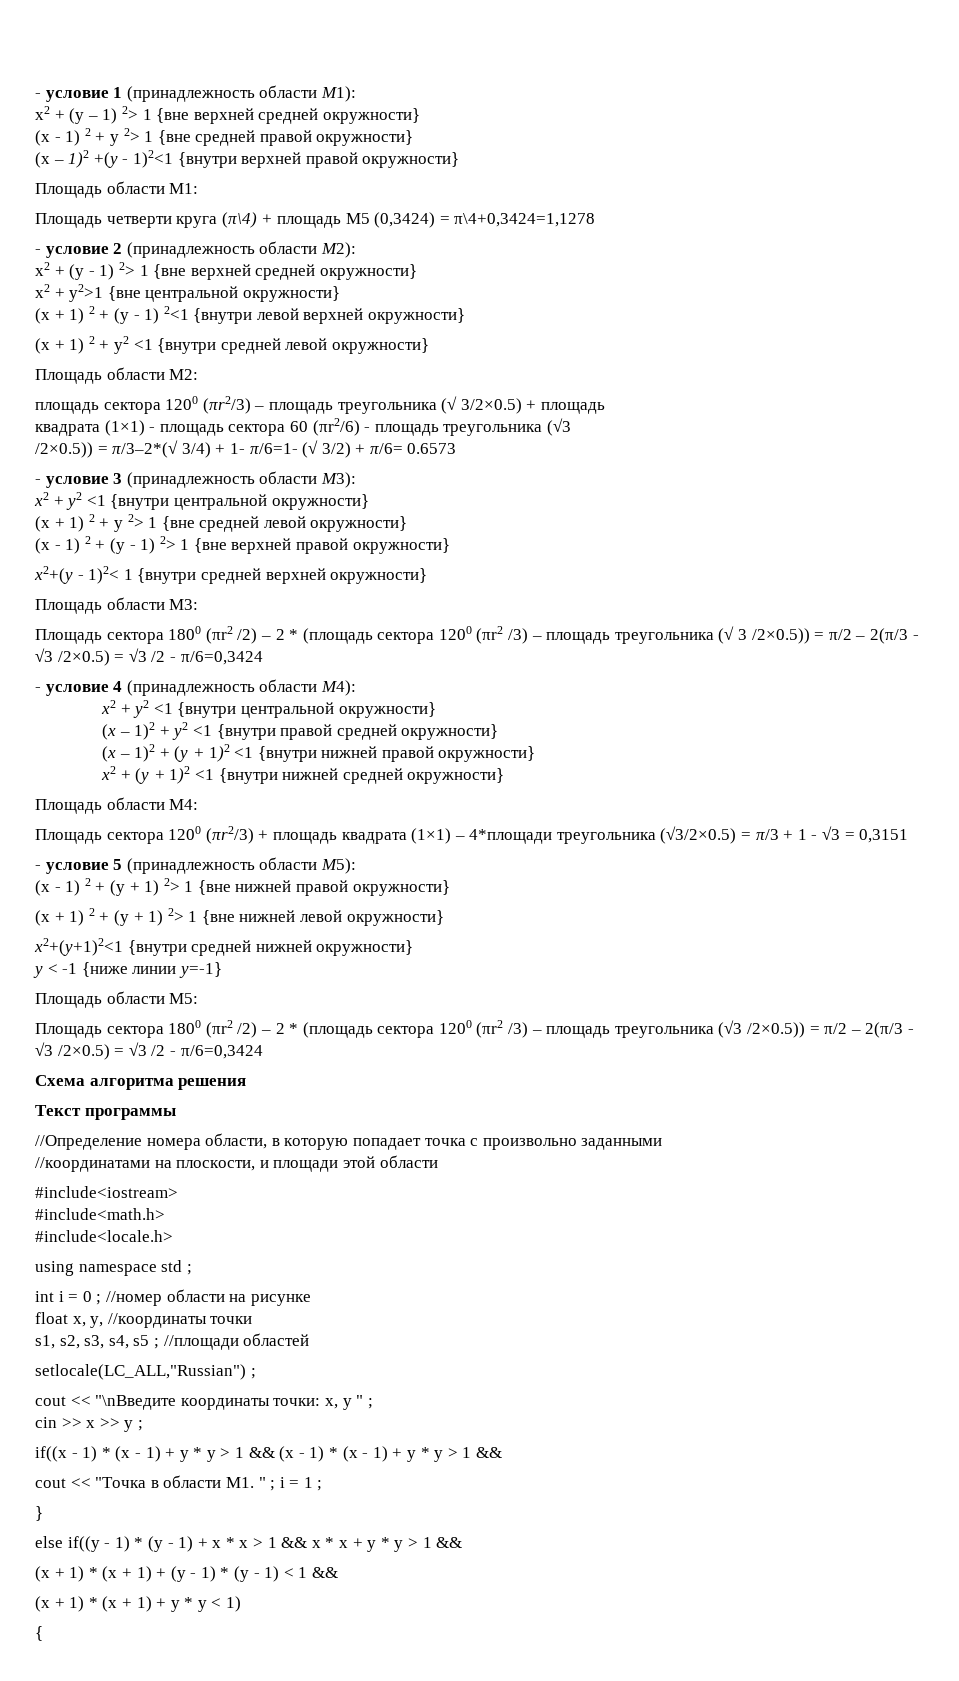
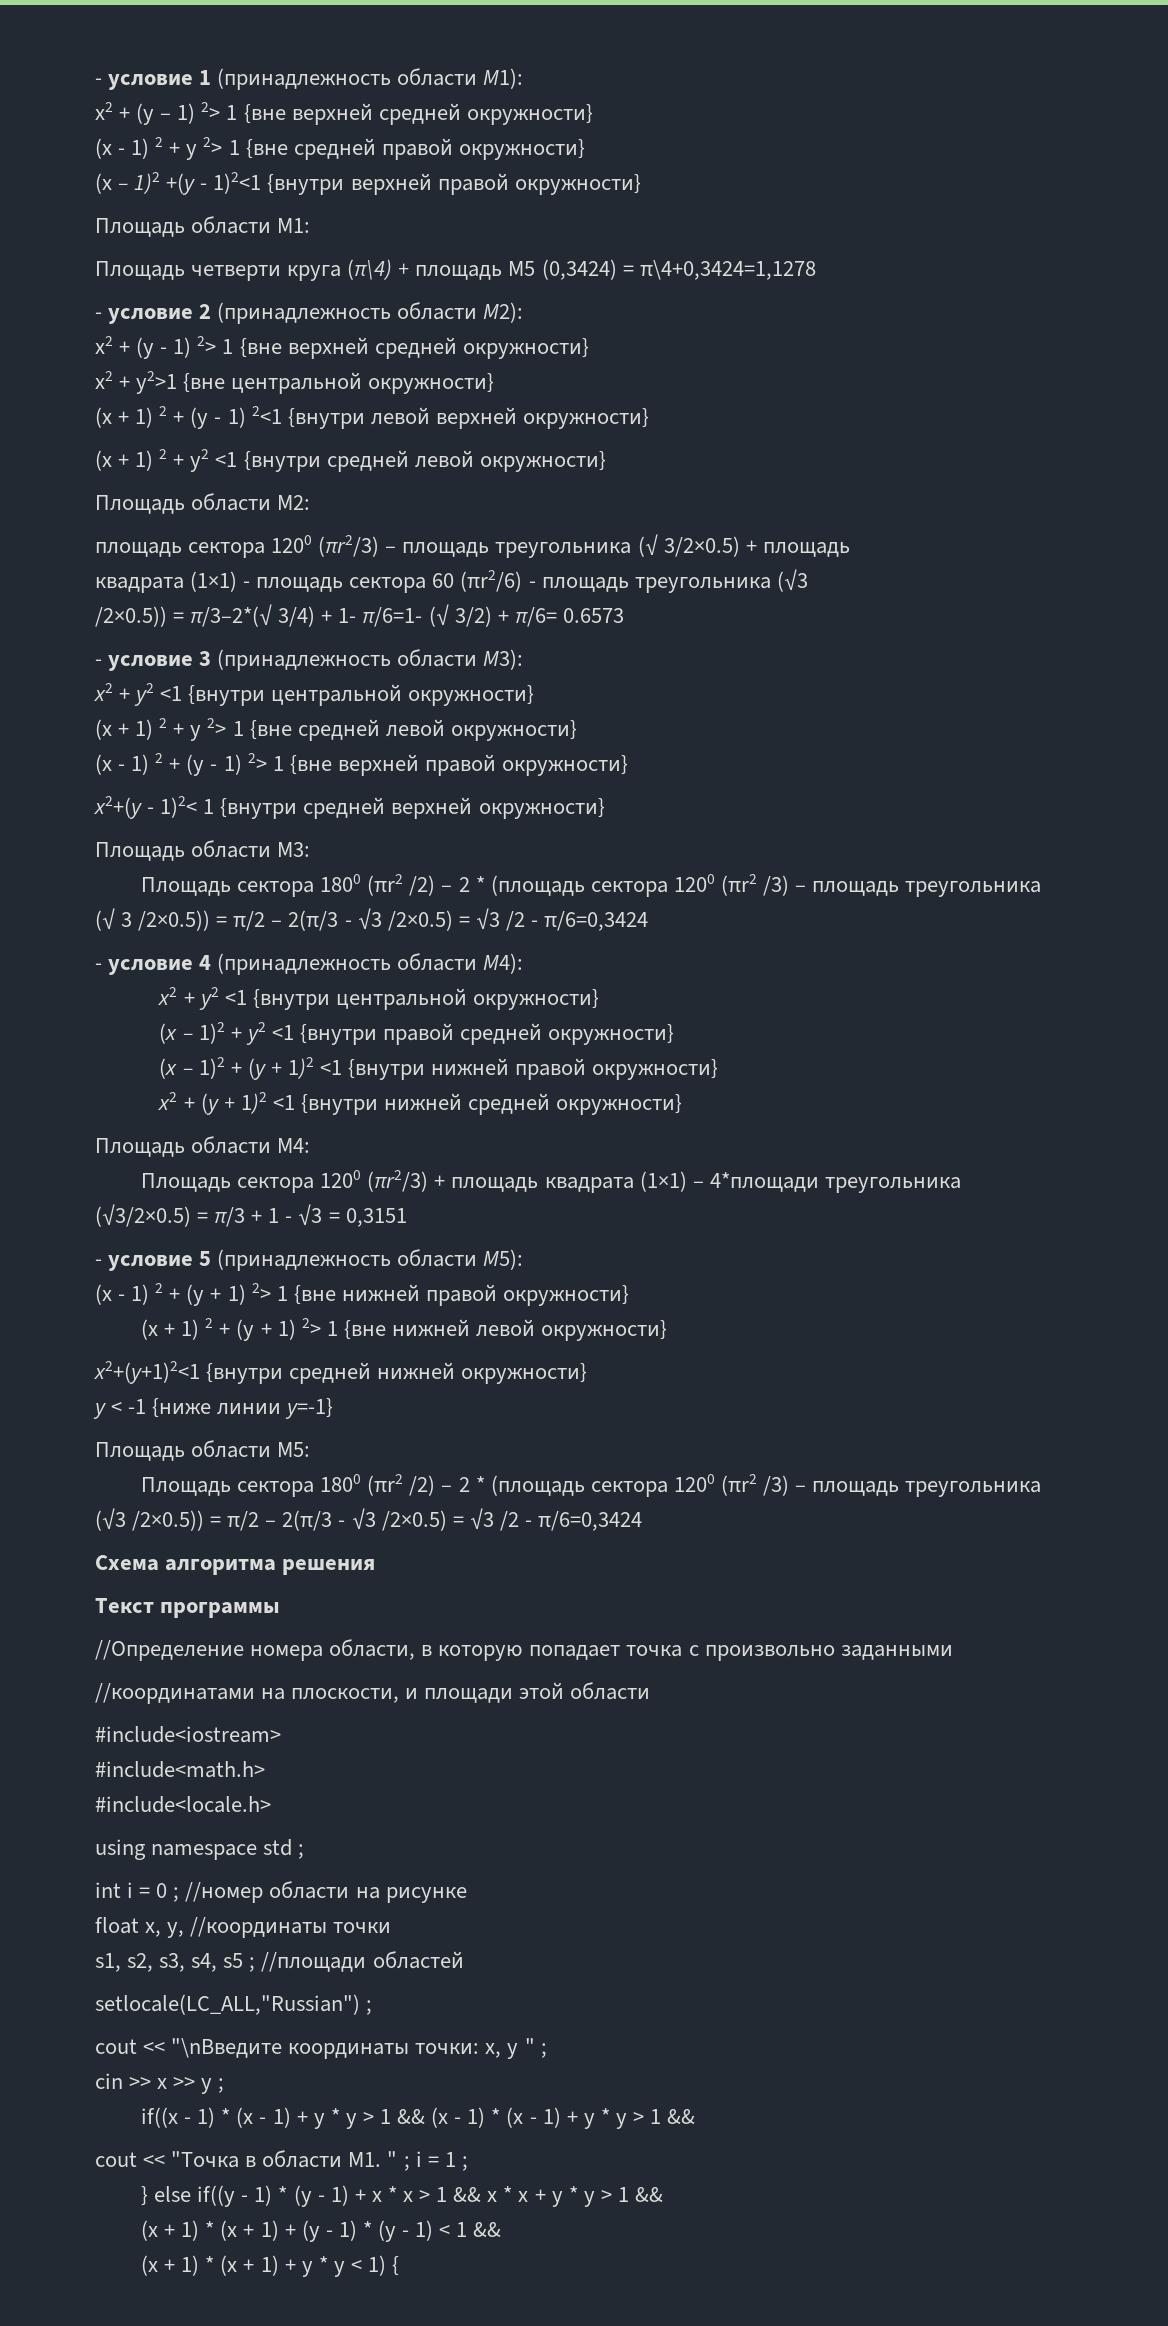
- }
- else if((y - 1) * (y - 1) + x * x > 1 && x * x + y * y > 1 &&
+ } else if((y - 1) * (y - 1) + x * x > 1 && x * x + y * y > 1 &&
- (x + 1) * (x + 1) + y * y < 1)
- {
+ (x + 1) * (x + 1) + y * y < 1) {

